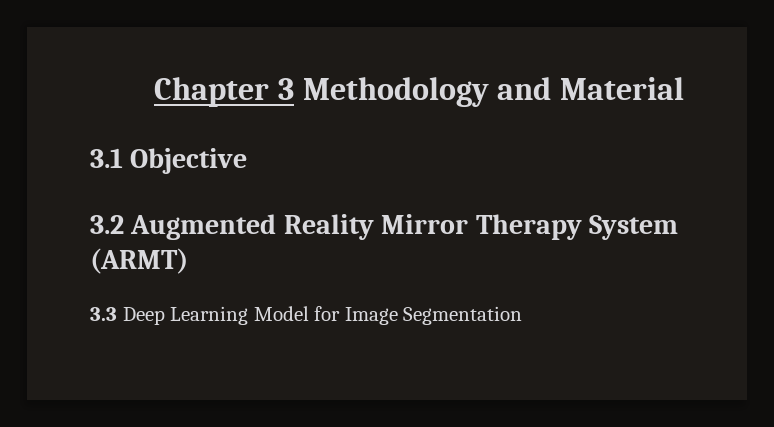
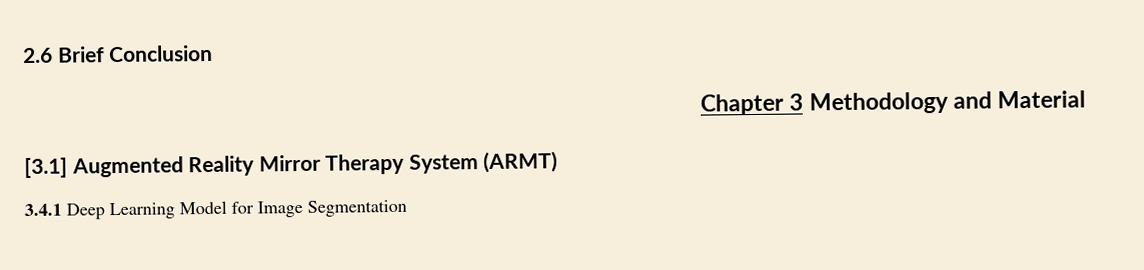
+ 2.6 Brief Conclusion
- 3.1 Objective
- 3.2 Augmented Reality Mirror Therapy System (ARMT)
+ [3.1] Augmented Reality Mirror Therapy System (ARMT)
- 3.3 Deep Learning Model for Image Segmentation
+ 3.4.1 Deep Learning Model for Image Segmentation

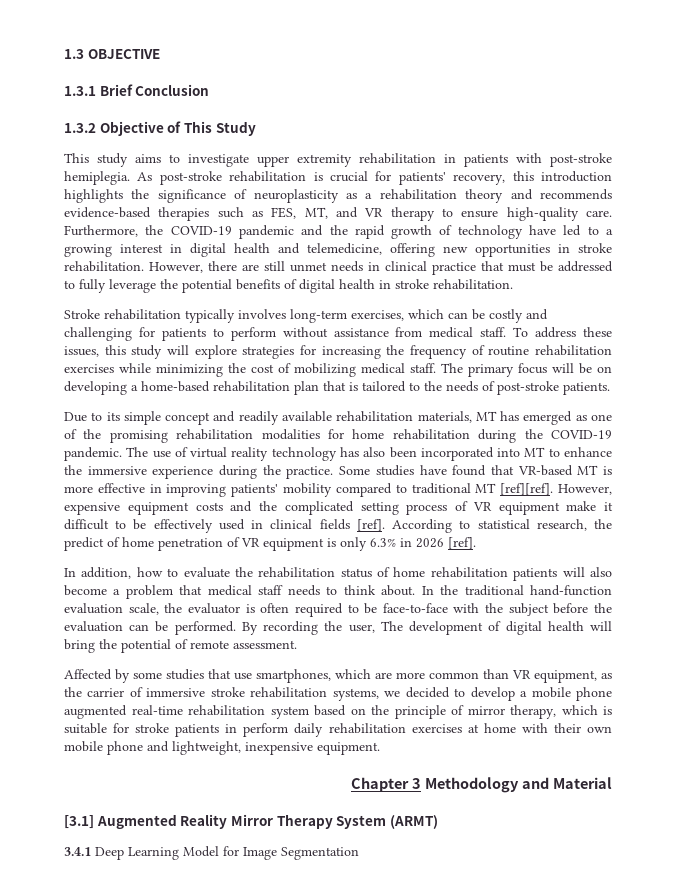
- 2.6 Brief Conclusion
+ 1.3 OBJECTIVE
+ 1.3.1 Brief Conclusion
+ 1.3.2 Objective of This Study
+ This study aims to investigate upper extremity rehabilitation in patients with post-stroke hemiplegia. As post-stroke rehabilitation is crucial for patients' recovery, this introduction highlights the significance of neuroplasticity as a rehabilitation theory and recommends evidence-based therapies such as FES, MT, and VR therapy to ensure high-quality care. Furthermore, the COVID-19 pandemic and the rapid growth of technology have led to a growing interest in digital health and telemedicine, offering new opportunities in stroke rehabilitation. However, there are still unmet needs in clinical practice that must be addressed to fully leverage the potential benefits of digital health in stroke rehabilitation.
+ Stroke rehabilitation typically involves long-term exercises, which can be costly and challenging for patients to perform without assistance from medical staff. To address these issues, this study will explore strategies for increasing the frequency of routine rehabilitation exercises while minimizing the cost of mobilizing medical staff. The primary focus will be on developing a home-based rehabilitation plan that is tailored to the needs of post-stroke patients.
+ Due to its simple concept and readily available rehabilitation materials, MT has emerged as one of the promising rehabilitation modalities for home rehabilitation during the COVID-19 pandemic. The use of virtual reality technology has also been incorporated into MT to enhance the immersive experience during the practice. Some studies have found that VR-based MT is more effective in improving patients' mobility compared to traditional MT [ref][ref]. However, expensive equipment costs and the complicated setting process of VR equipment make it difficult to be effectively used in clinical fields [ref]. According to statistical research, the predict of home penetration of VR equipment is only 6.3% in 2026 [ref].
+ In addition, how to evaluate the rehabilitation status of home rehabilitation patients will also become a problem that medical staff needs to think about. In the traditional hand-function evaluation scale, the evaluator is often required to be face-to-face with the subject before the evaluation can be performed. By recording the user, The development of digital health will bring the potential of remote assessment.
+ Affected by some studies that use smartphones, which are more common than VR equipment, as the carrier of immersive stroke rehabilitation systems, we decided to develop a mobile phone augmented real-time rehabilitation system based on the principle of mirror therapy, which is suitable for stroke patients in perform daily rehabilitation exercises at home with their own mobile phone and lightweight, inexpensive equipment.

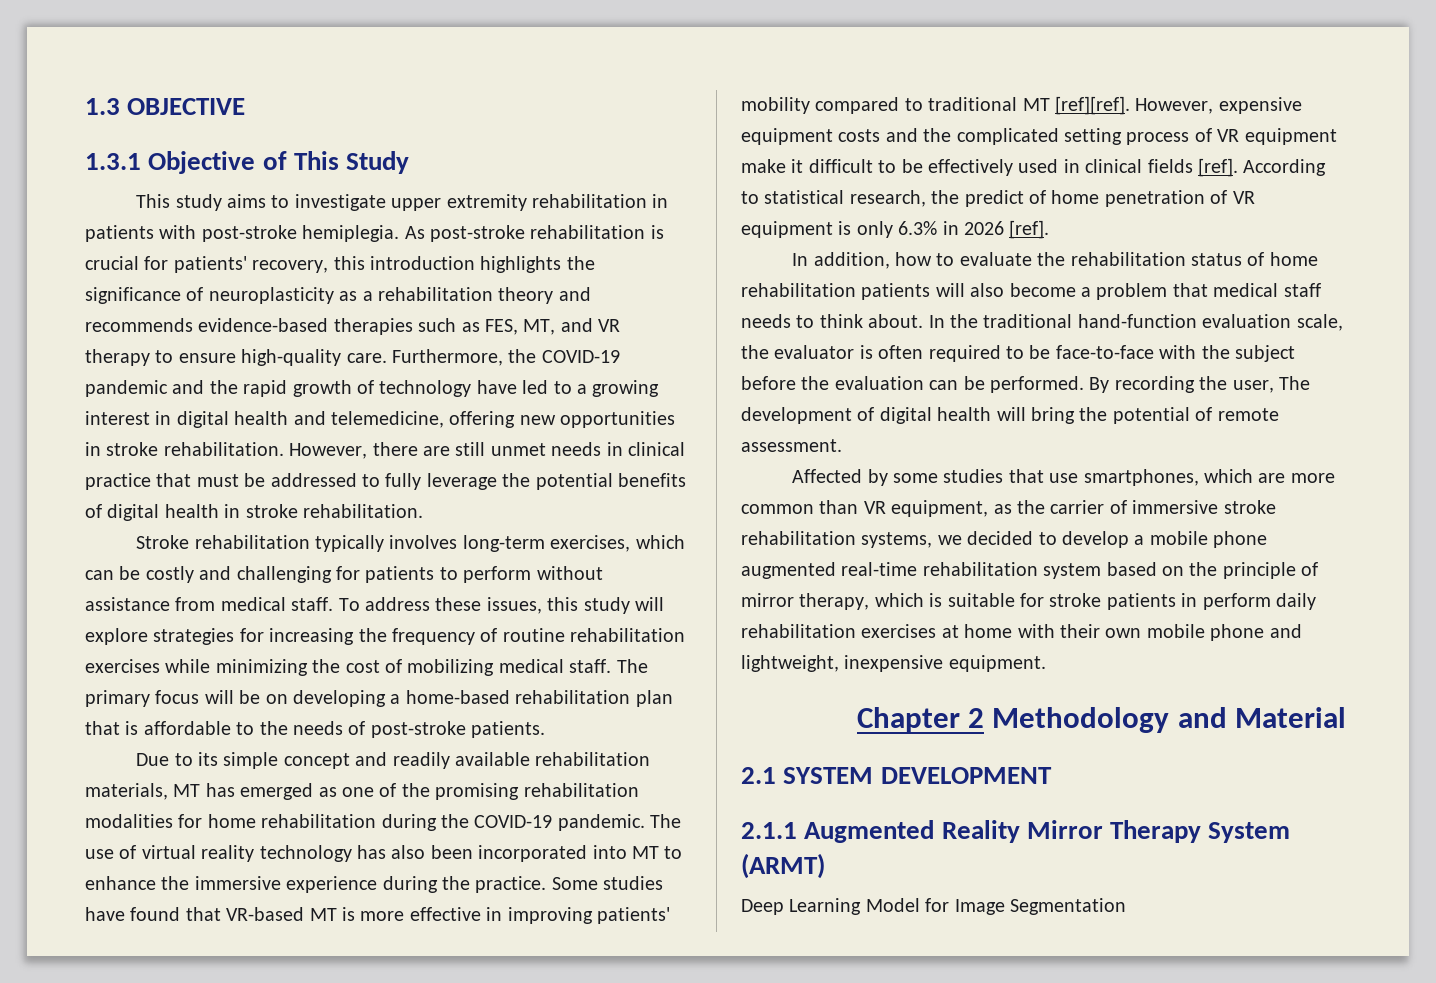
- 1.3.1 Brief Conclusion
- 1.3.2 Objective of This Study
+ 1.3.1 Objective of This Study
- The primary focus will be on developing a home-based rehabilitation plan that is tailored to the needs of post-stroke patients.
+ The primary focus will be on developing a home-based rehabilitation plan that is affordable to the needs of post-stroke patients.
- Chapter 3 Methodology and Material
+ Chapter 2 Methodology and Material
- [3.1] Augmented Reality Mirror Therapy System (ARMT)
+ 2.1 SYSTEM DEVELOPMENT
+ 2.1.1 Augmented Reality Mirror Therapy System (ARMT)
- 3.4.1 Deep Learning Model for Image Segmentation
+ Deep Learning Model for Image Segmentation

